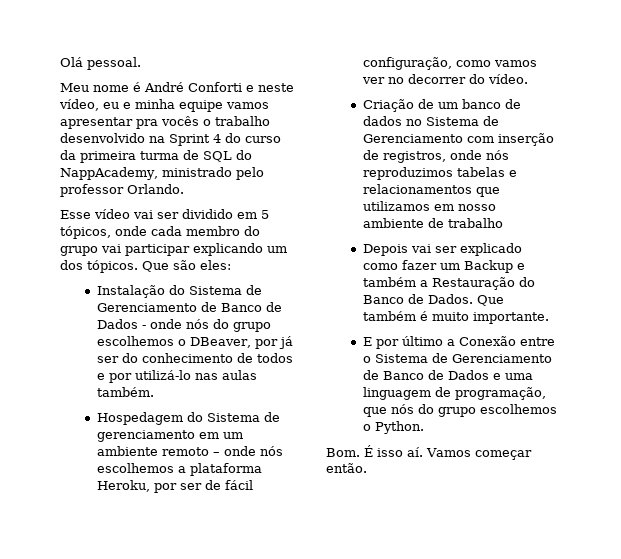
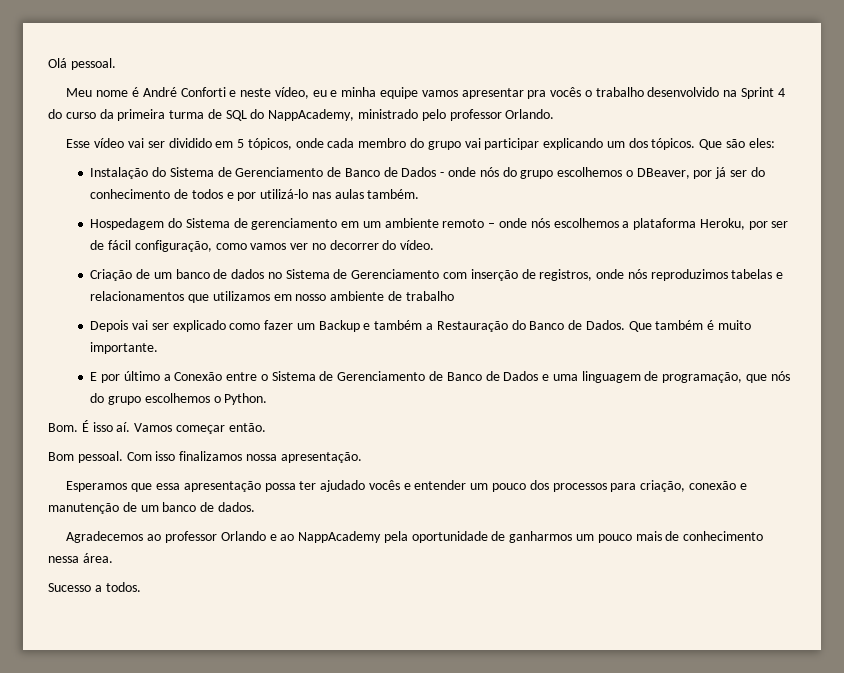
+ Bom pessoal. Com isso finalizamos nossa apresentação.
+ Esperamos que essa apresentação possa ter ajudado vocês e entender um pouco dos processos para criação, conexão e manutenção de um banco de dados.
+ Agradecemos ao professor Orlando e ao NappAcademy pela oportunidade de ganharmos um pouco mais de conhecimento nessa área.
+ Sucesso a todos.

